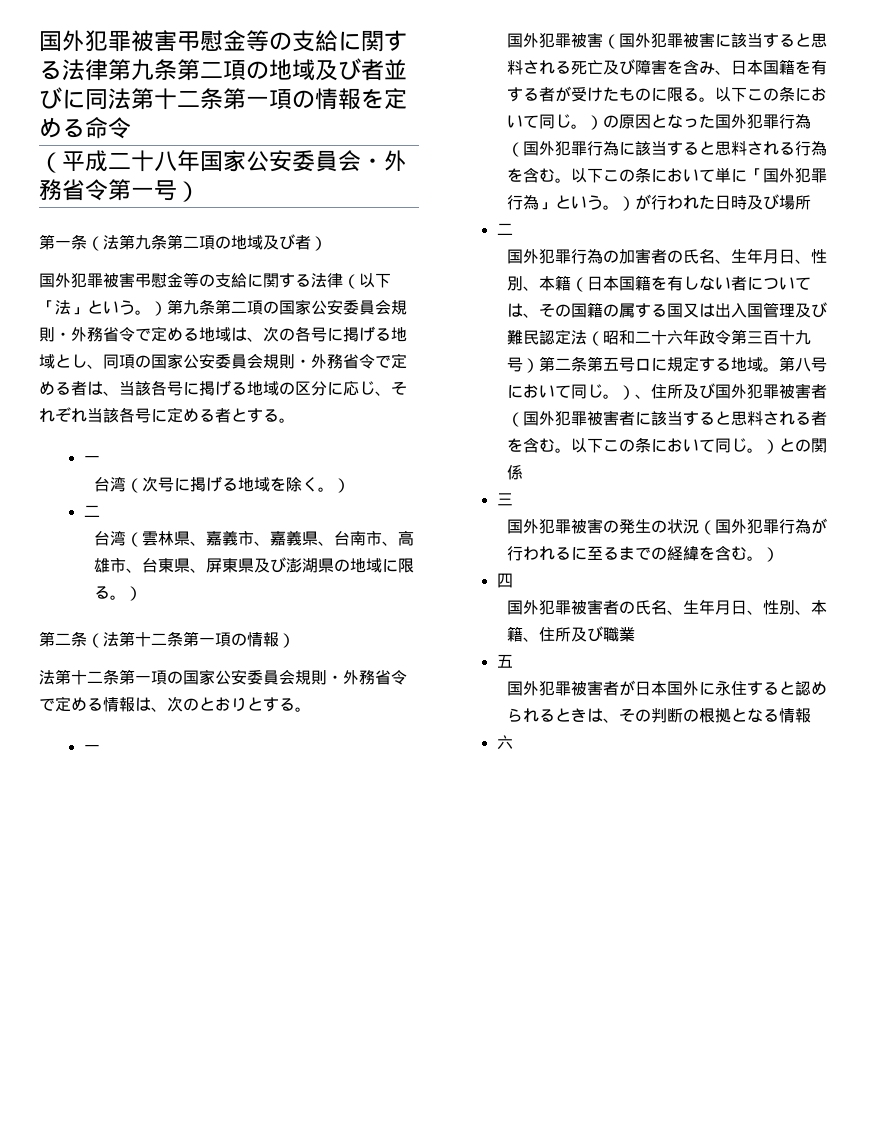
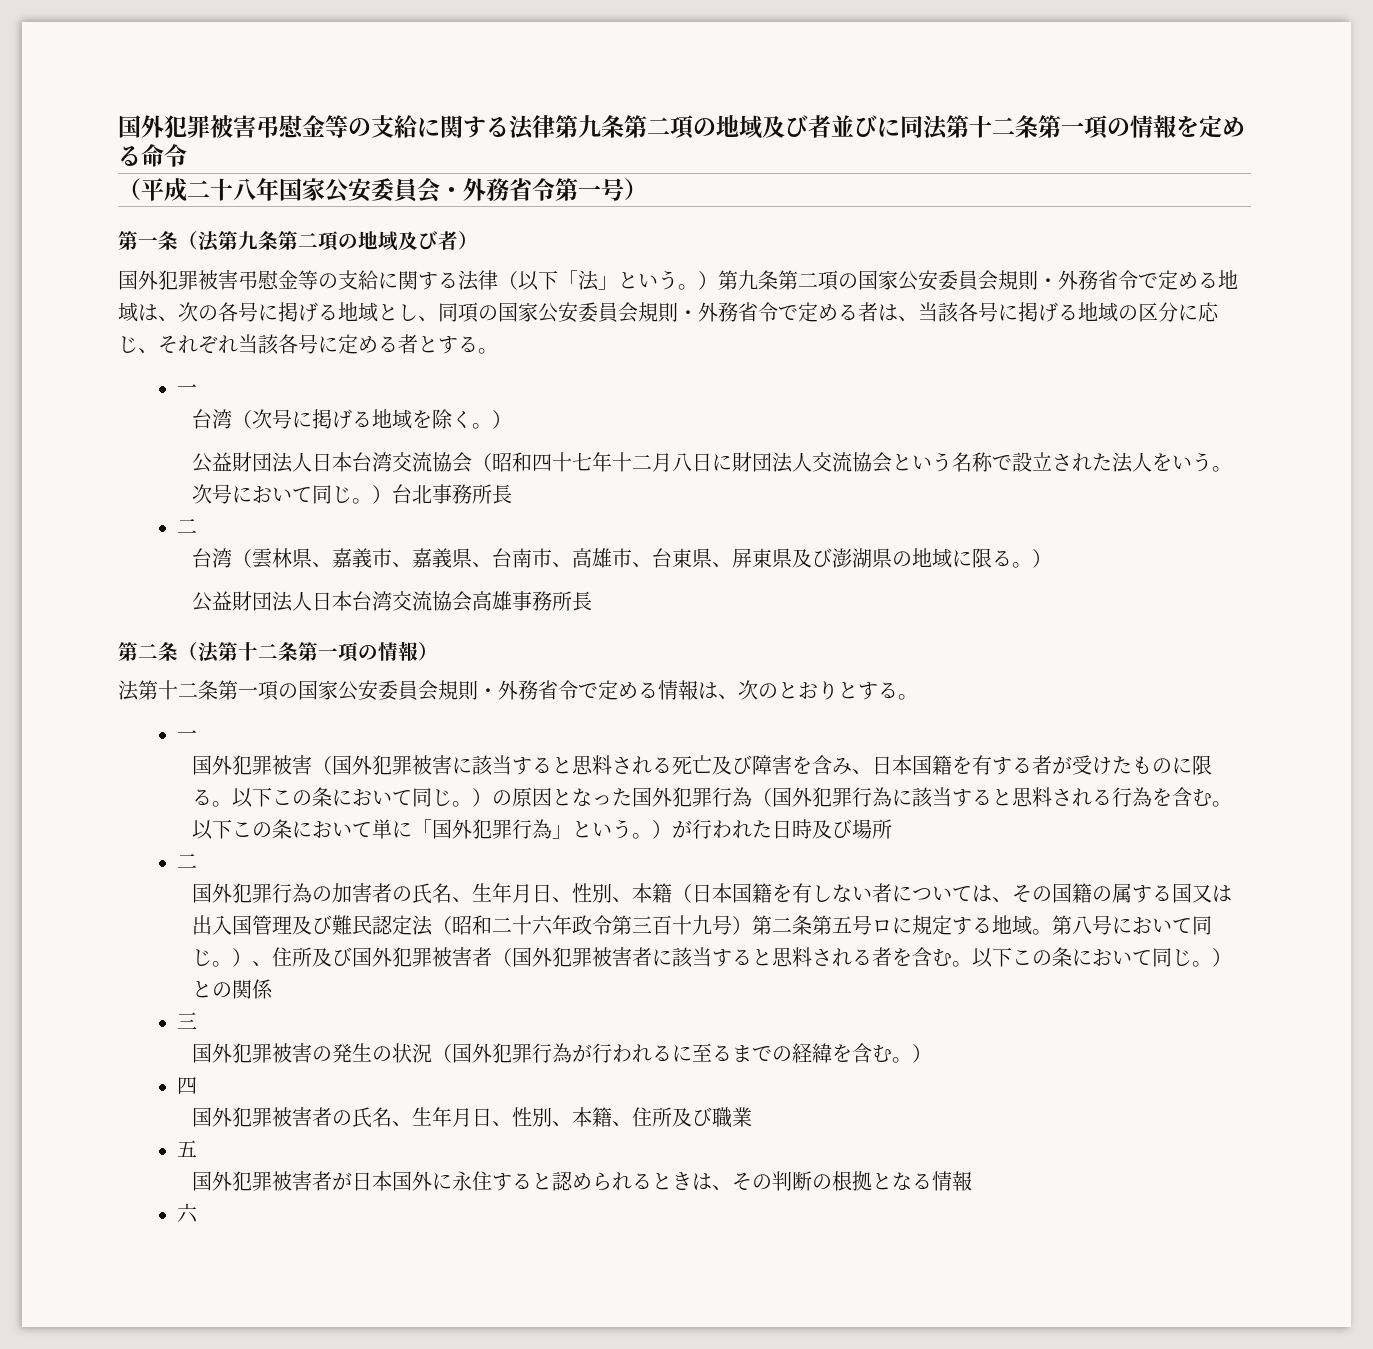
+ 公益財団法人日本台湾交流協会（昭和四十七年十二月八日に財団法人交流協会という名称で設立された法人をいう。次号において同じ。）台北事務所長
+ 公益財団法人日本台湾交流協会高雄事務所長

